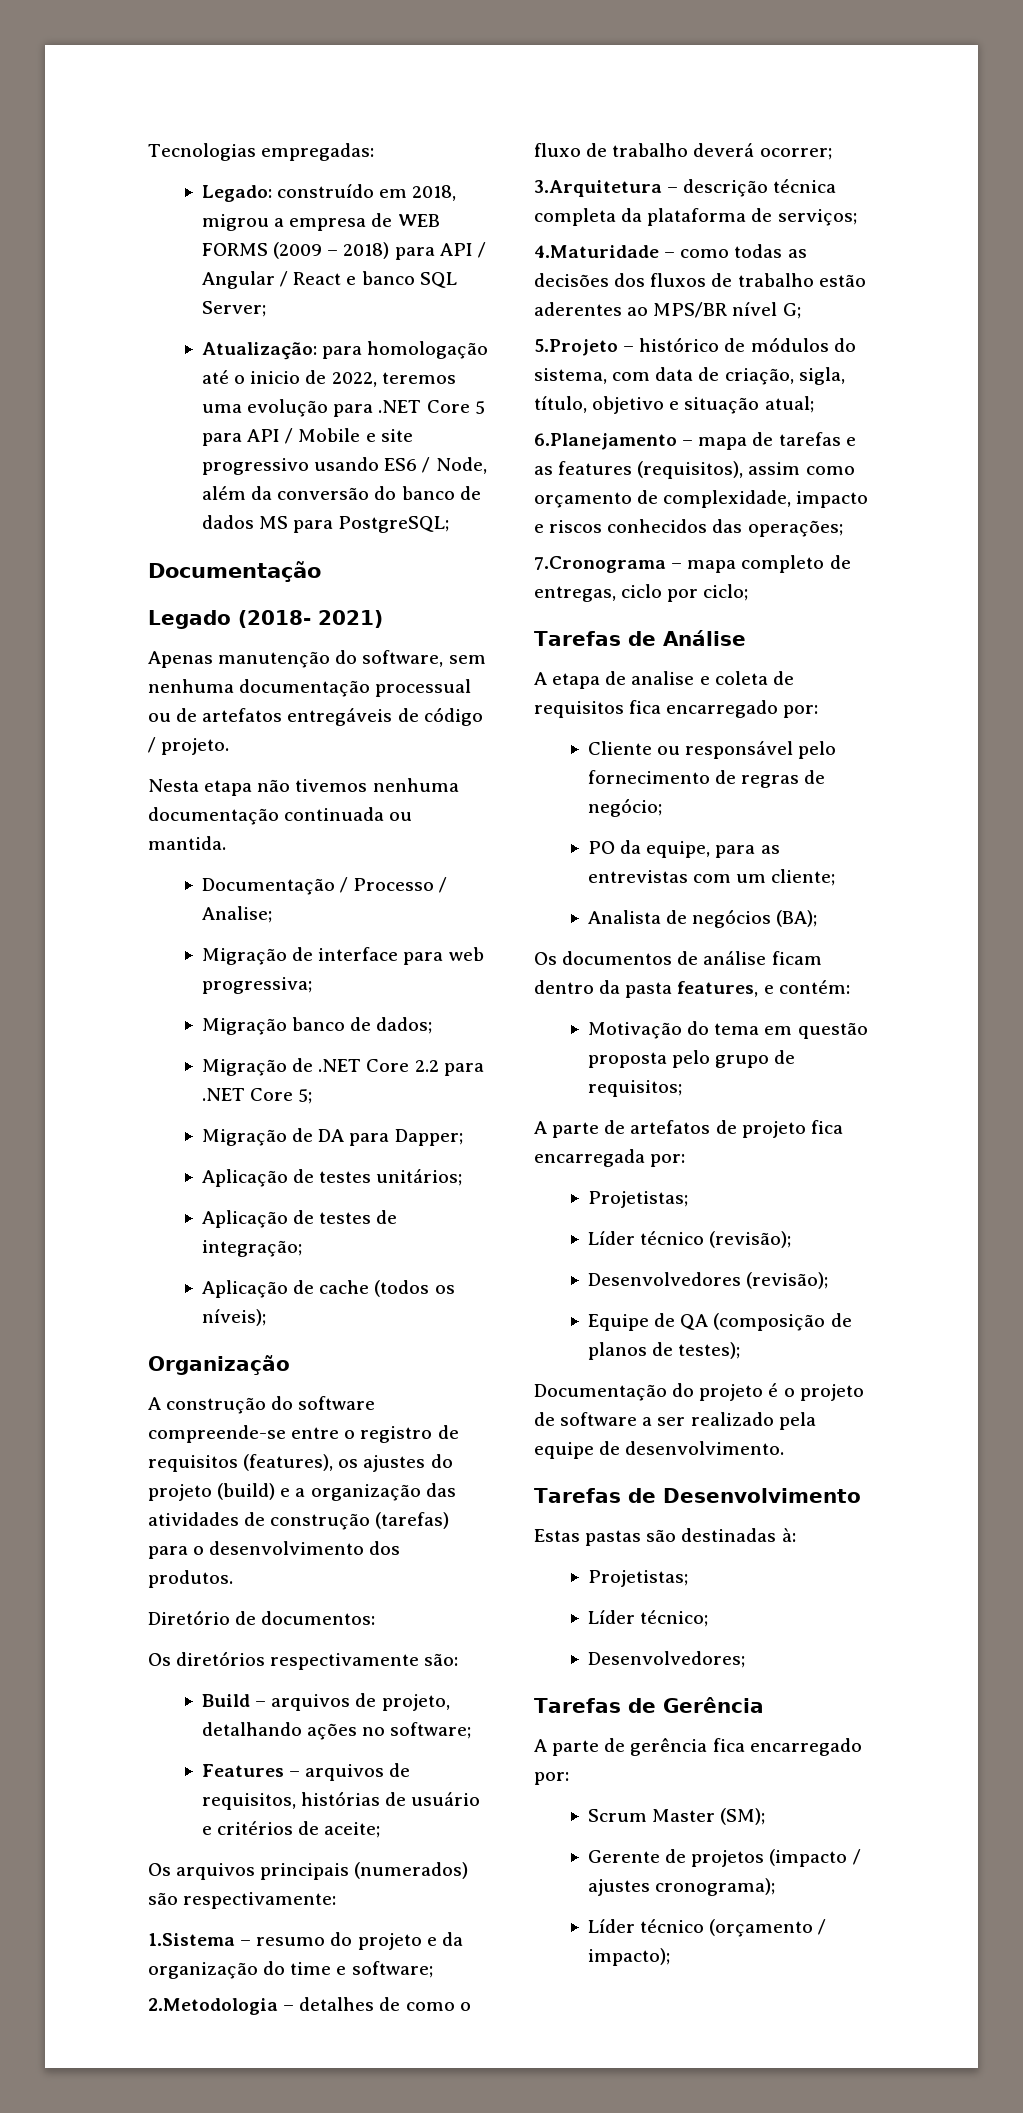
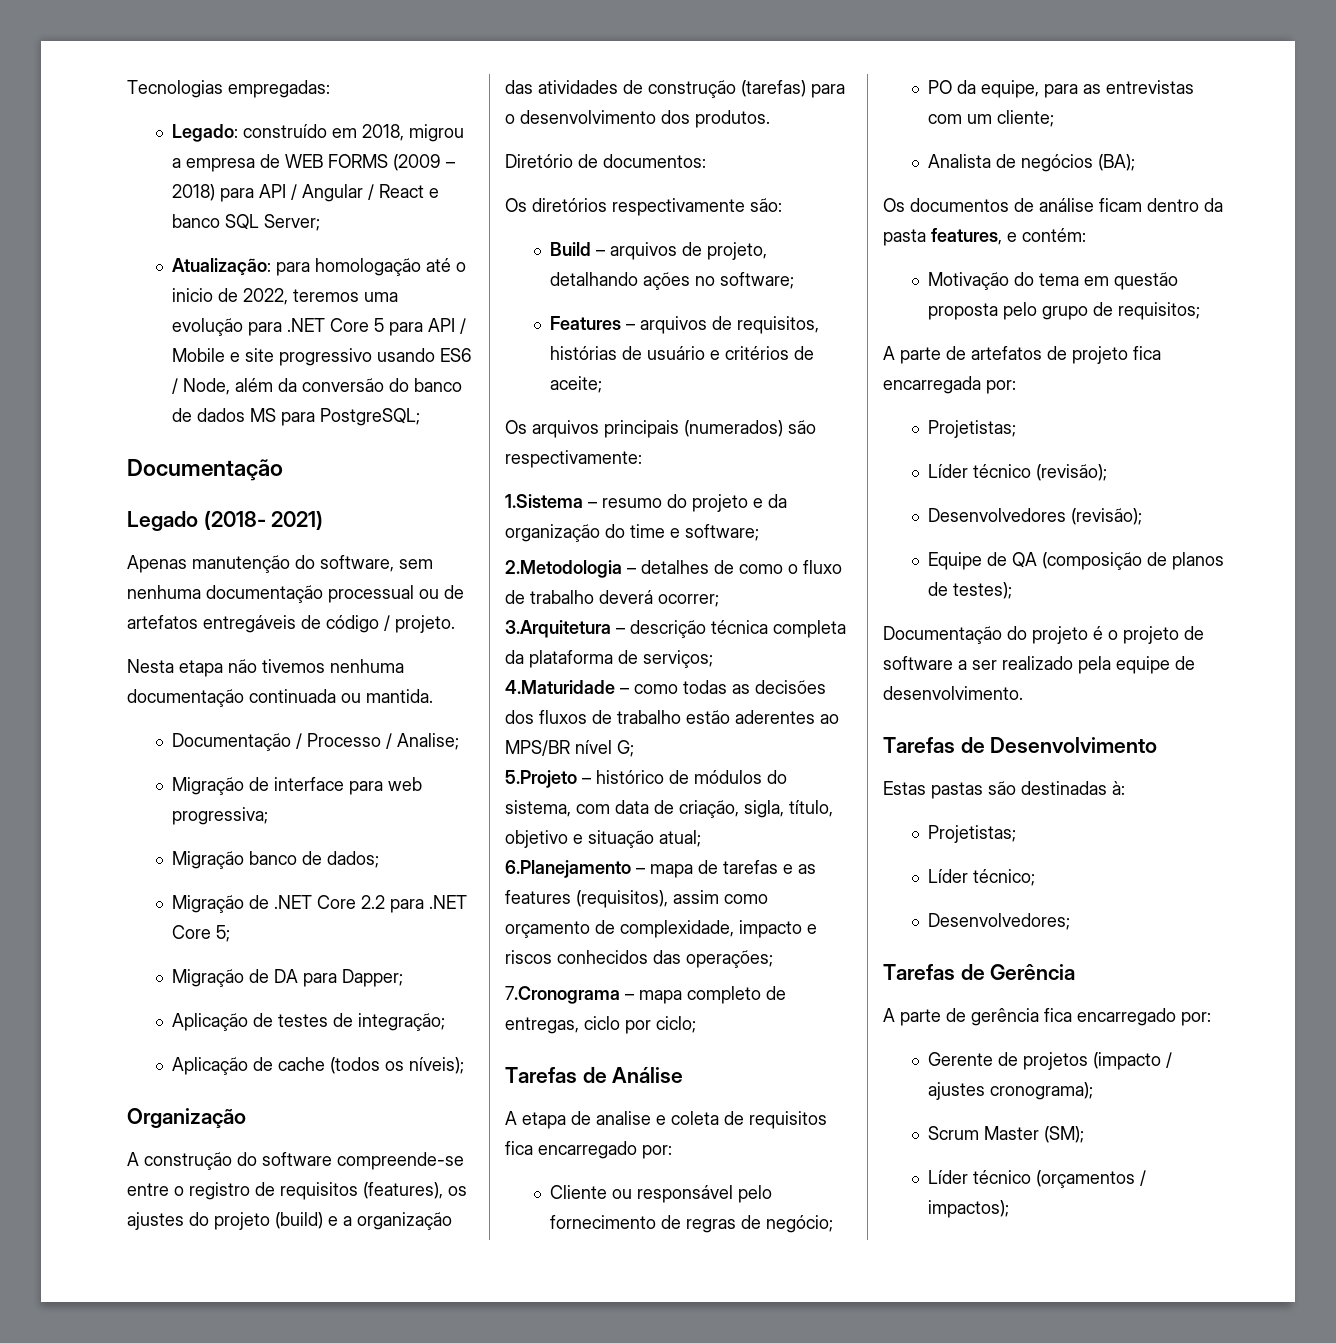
- Aplicação de testes unitários;
- Scrum Master (SM);
- Líder técnico (orçamento / impacto);
+ Scrum Master (SM);
+ Líder técnico (orçamentos / impactos);

